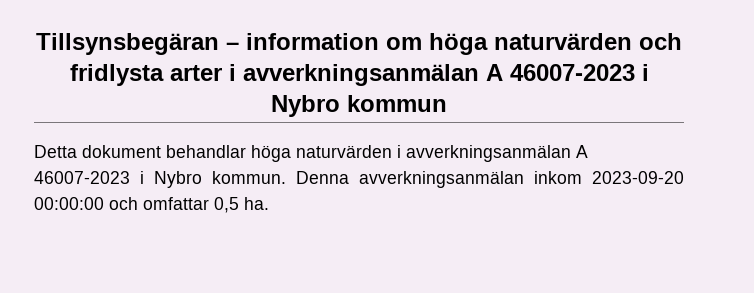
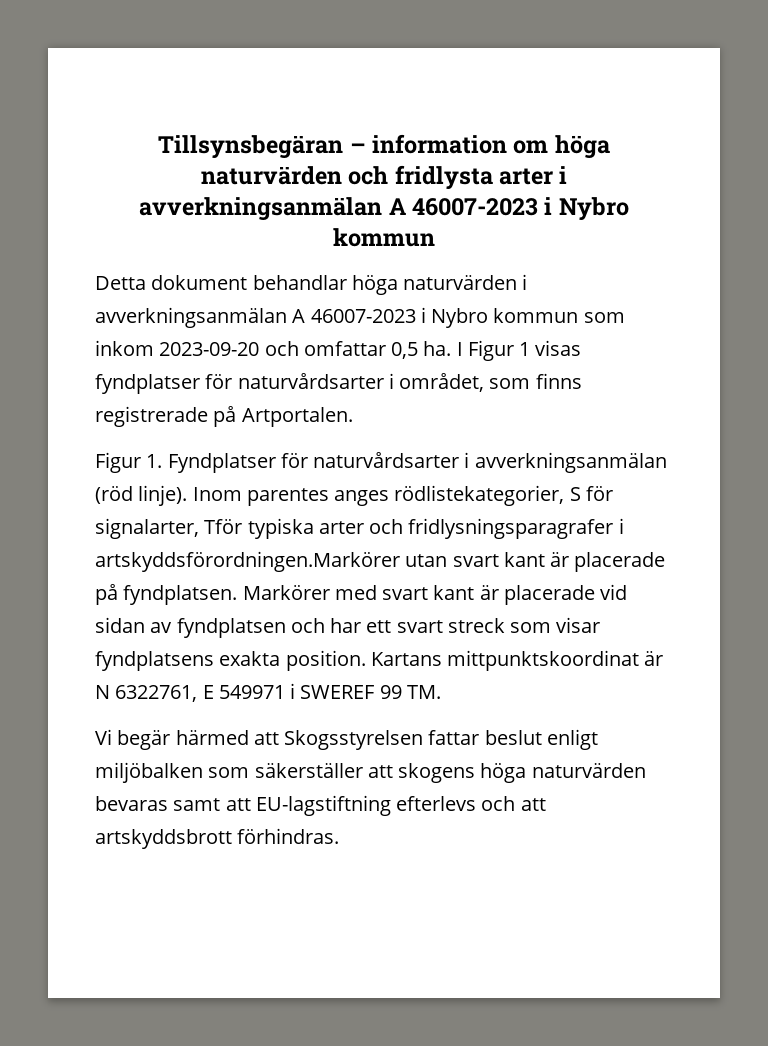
- Detta dokument behandlar höga naturvärden i avverkningsanmälan A 46007-2023 i Nybro kommun. Denna avverkningsanmälan inkom 2023-09-20 00:00:00 och omfattar 0,5 ha.
+ Detta dokument behandlar höga naturvärden i avverkningsanmälan A 46007-2023 i Nybro kommun som inkom 2023-09-20 och omfattar 0,5 ha.
+ I Figur 1 visas fyndplatser för naturvårdsarter i området, som finns registrerade på Artportalen.
+ Figur 1. Fyndplatser för naturvårdsarter i avverkningsanmälan (röd linje). Inom parentes anges rödlistekategorier, S för signalarter, Tför typiska arter och fridlysningsparagrafer i artskyddsförordningen.Markörer utan svart kant är placerade på fyndplatsen. Markörer med svart kant är placerade vid sidan av fyndplatsen och har ett svart streck som visar fyndplatsens exakta position. Kartans mittpunktskoordinat är N 6322761, E 549971 i SWEREF 99 TM.
+ Vi begär härmed att Skogsstyrelsen fattar beslut enligt miljöbalken som säkerställer att skogens höga naturvärden bevaras samt att EU-lagstiftning efterlevs och att artskyddsbrott förhindras.

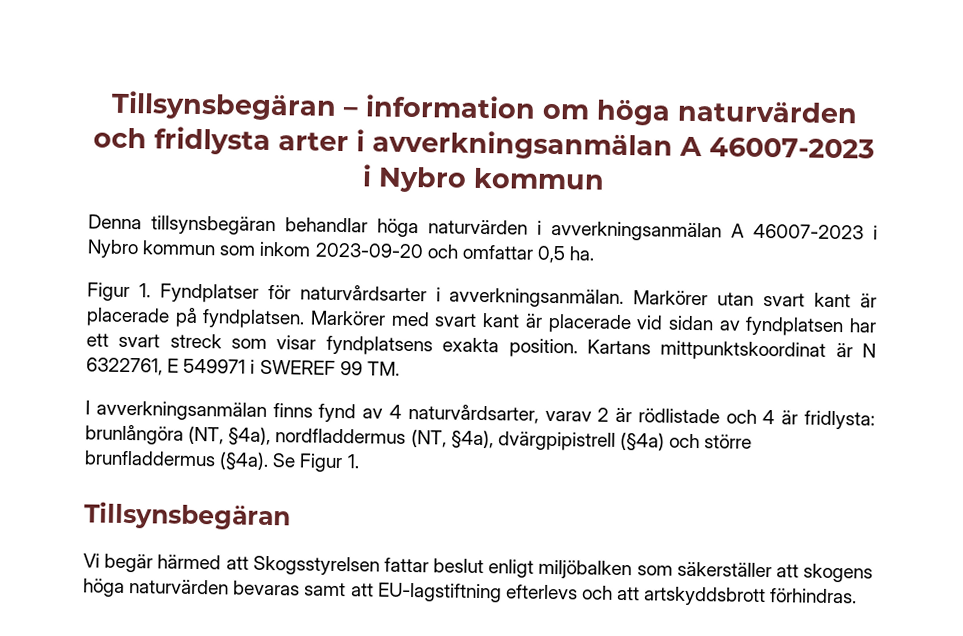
- Detta dokument behandlar höga naturvärden i avverkningsanmälan A 46007-2023 i Nybro kommun som inkom 2023-09-20 och omfattar 0,5 ha. I Figur 1 visas fyndplatser för naturvårdsarter i området, som finns registrerade på Artportalen.
+ Denna tillsynsbegäran behandlar höga naturvärden i avverkningsanmälan A 46007-2023 i Nybro kommun som inkom 2023-09-20 och omfattar 0,5 ha.
- Figur 1. Fyndplatser för naturvårdsarter i avverkningsanmälan (röd linje). Inom parentes anges rödlistekategorier, S för signalarter, Tför typiska arter och fridlysningsparagrafer i artskyddsförordningen.Markörer utan svart kant är placerade på fyndplatsen.
+ Figur 1. Fyndplatser för naturvårdsarter i avverkningsanmälan. Markörer utan svart kant är placerade på fyndplatsen.
- Markörer med svart kant är placerade vid sidan av fyndplatsen och har ett svart streck som visar fyndplatsens exakta position.
+ Markörer med svart kant är placerade vid sidan av fyndplatsen har ett svart streck som visar fyndplatsens exakta position.
+ I avverkningsanmälan finns fynd av 4 naturvårdsarter, varav 2 är rödlistade och 4 är fridlysta: brunlångöra (NT, §4a), nordfladdermus (NT, §4a), dvärgpipistrell (§4a) och större brunfladdermus (§4a). Se Figur 1.
+ Tillsynsbegäran

